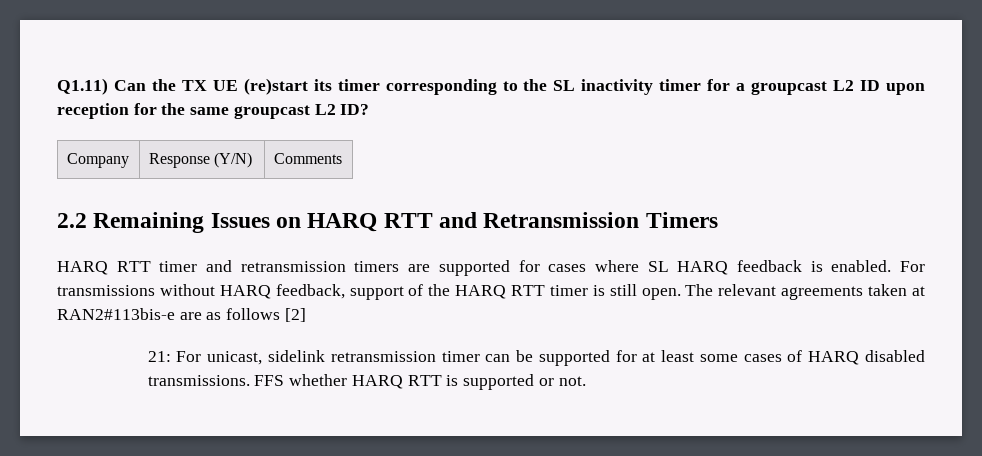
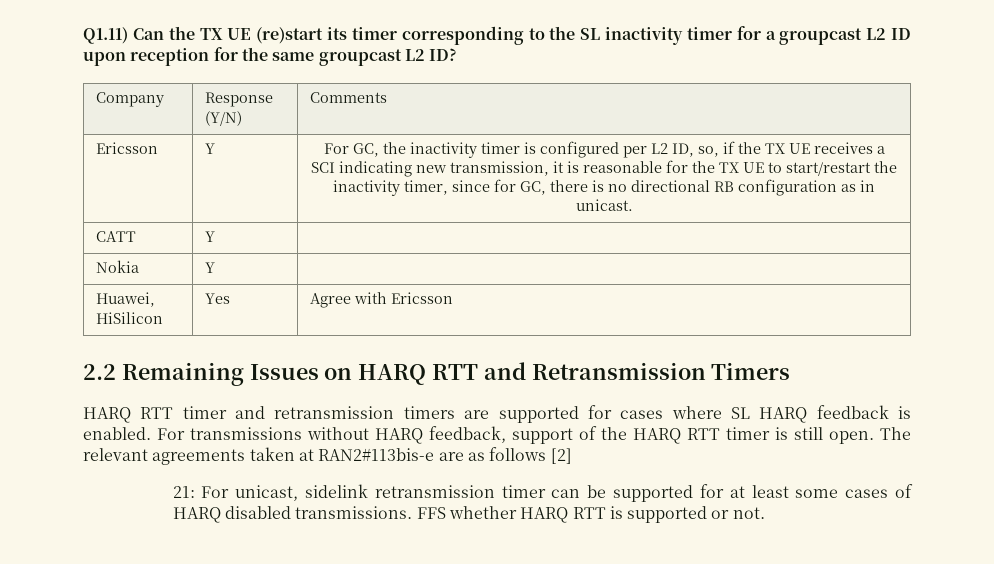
+ Ericsson | Y | For GC, the inactivity timer is configured per L2 ID, so, if the TX UE receives a SCI indicating new transmission, it is reasonable for the TX UE to start/restart the inactivity timer, since for GC, there is no directional RB configuration as in unicast.
+ CATT | Y |
+ Nokia | Y |
+ Huawei, HiSilicon | Yes | Agree with Ericsson

